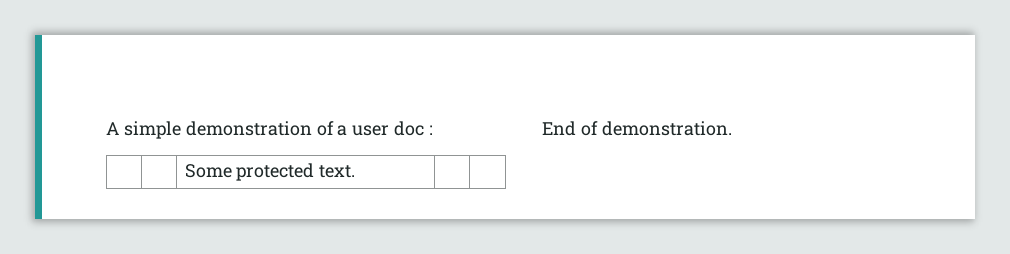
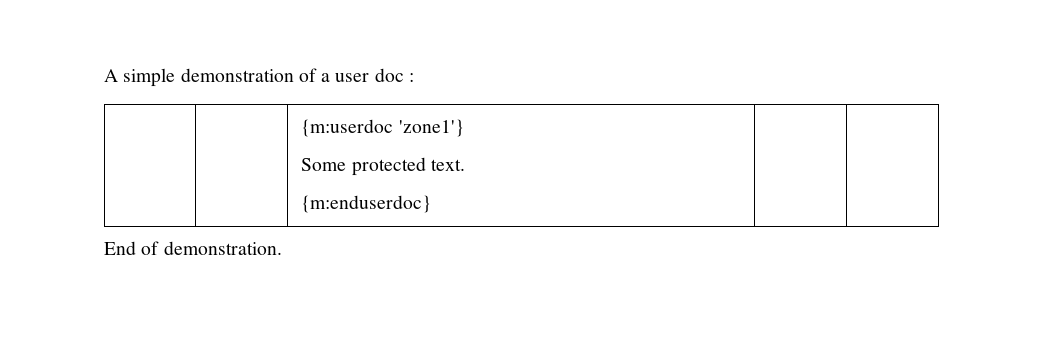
- | | Some protected text. | |
+ | | {m:userdoc 'zone1'}
+ Some protected text.
+ {m:enduserdoc} | |

